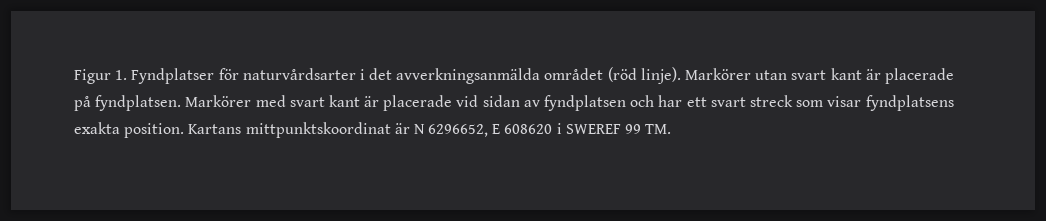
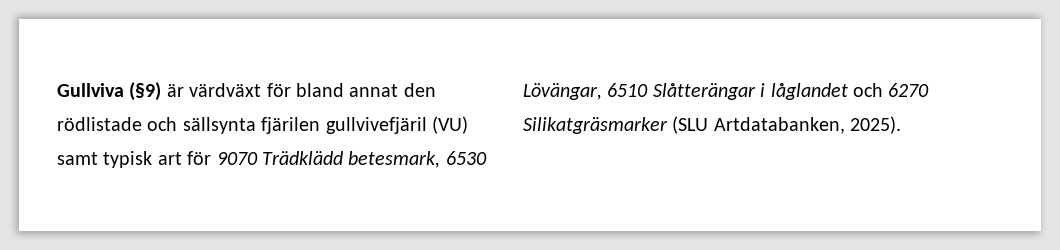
- Figur 1. Fyndplatser för naturvårdsarter i det avverkningsanmälda området (röd linje). Markörer utan svart kant är placerade på fyndplatsen. Markörer med svart kant är placerade vid sidan av fyndplatsen och har ett svart streck som visar fyndplatsens exakta position. Kartans mittpunktskoordinat är N 6296652, E 608620 i SWEREF 99 TM.
+ Gullviva (§9) är värdväxt för bland annat den rödlistade och sällsynta fjärilen gullvivefjäril (VU) samt typisk art för 9070 Trädklädd betesmark, 6530 Lövängar, 6510 Slåtterängar i låglandet och 6270 Silikatgräsmarker (SLU Artdatabanken, 2025).

